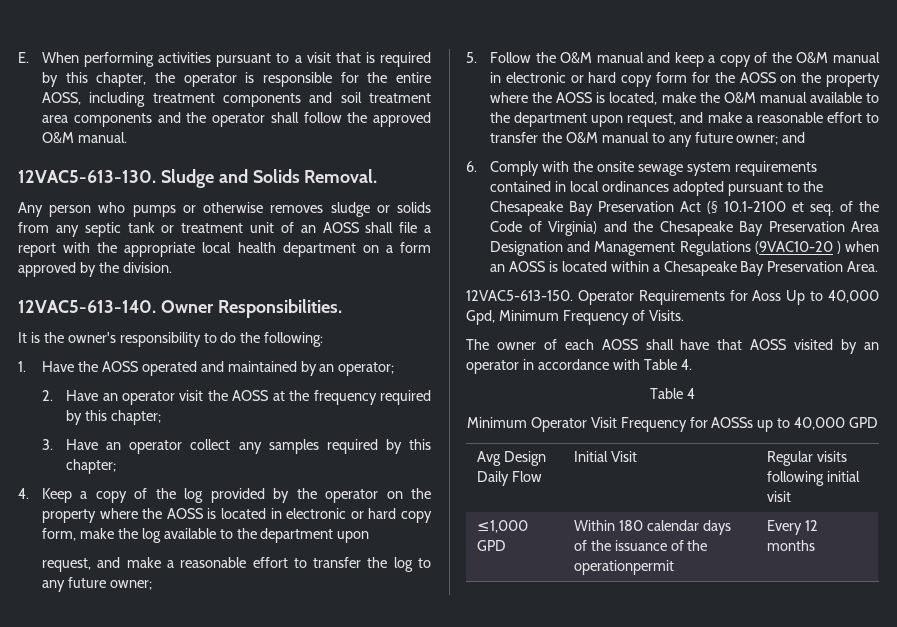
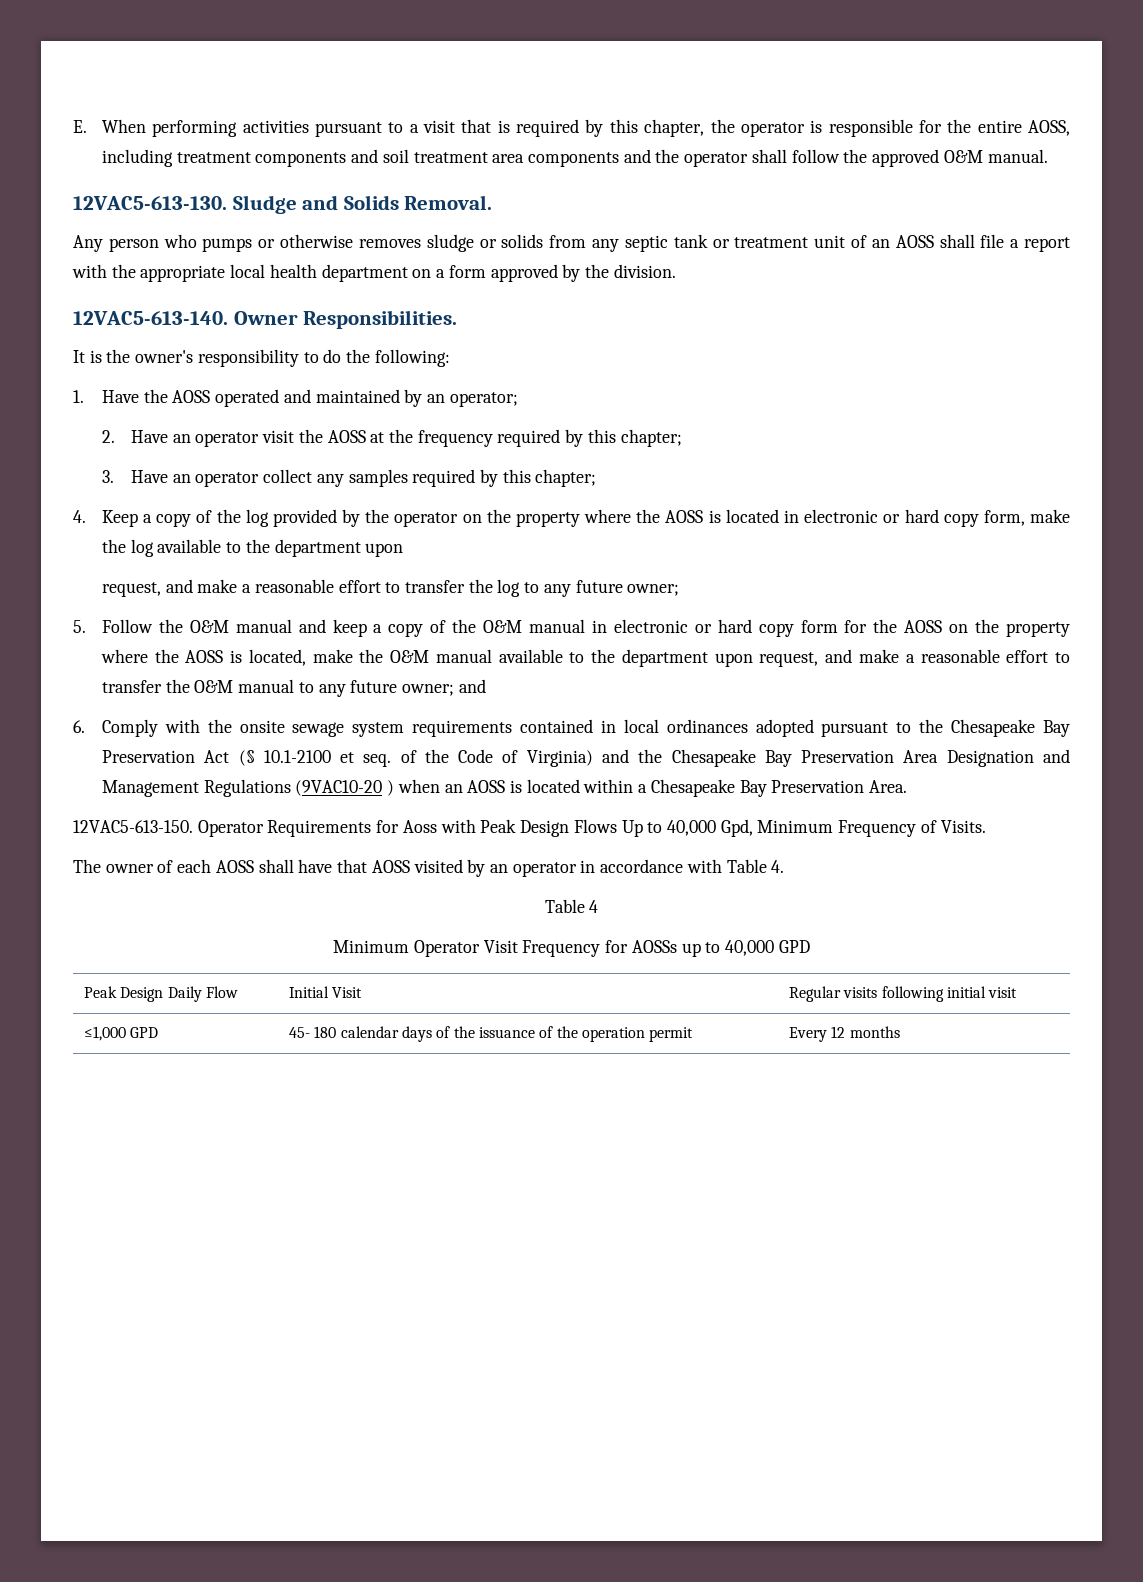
- Operator Requirements for Aoss Up to 40,000 Gpd, Minimum Frequency of Visits.
+ Operator Requirements for Aoss with Peak Design Flows Up to 40,000 Gpd, Minimum Frequency of Visits.
- Avg Design Daily Flow | Initial Visit | Regular visits following initial visit
+ Peak Design Daily Flow | Initial Visit | Regular visits following initial visit
- ≤1,000 GPD | Within 180 calendar days of the issuance of the operationpermit | Every 12 months
+ ≤1,000 GPD | 45- 180 calendar days of the issuance of the operation permit | Every 12 months

